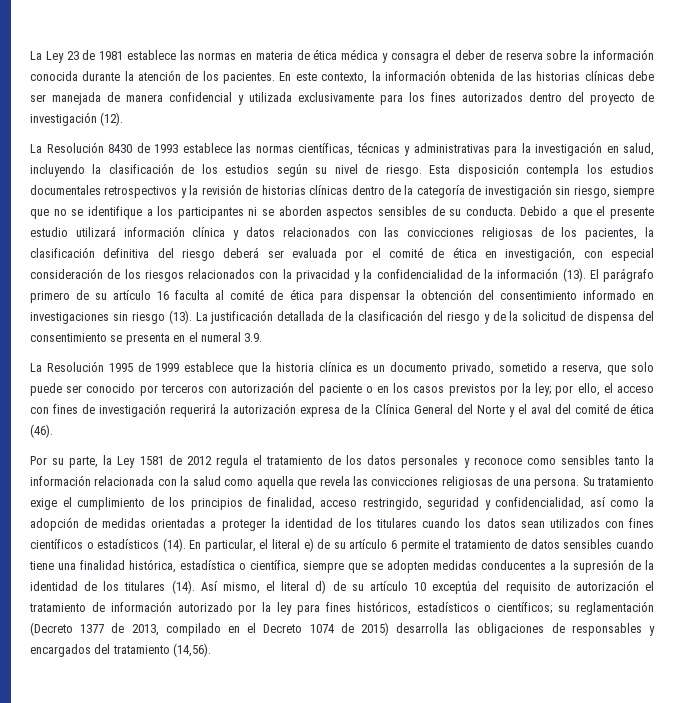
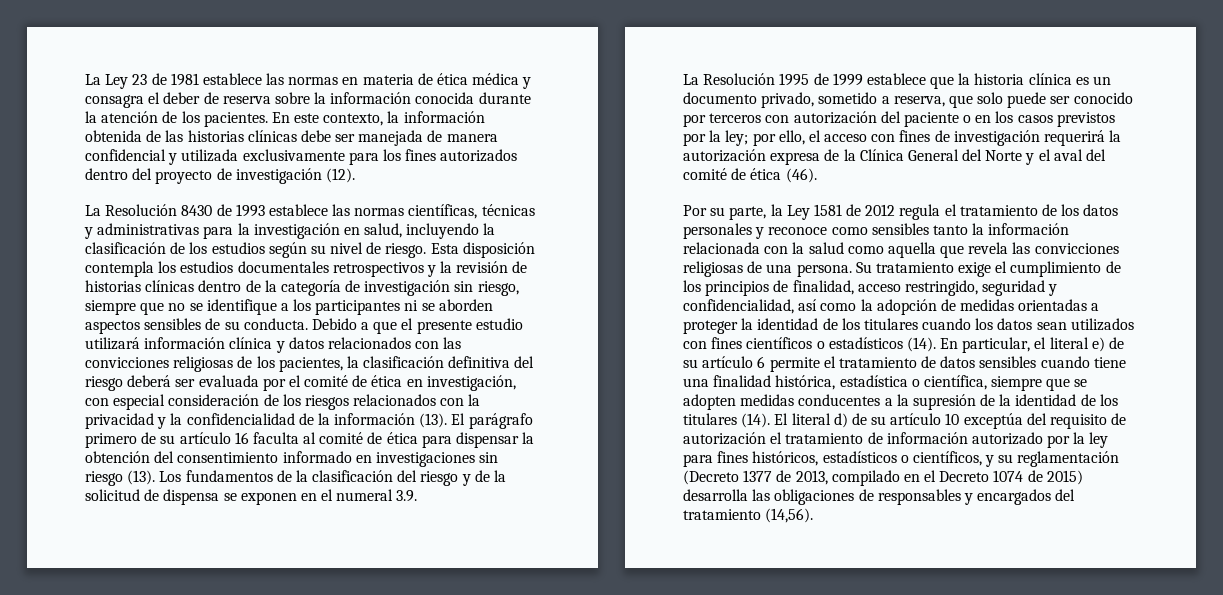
- La justificación detallada de la clasificación del riesgo y de la solicitud de dispensa del consentimiento se presenta en el numeral 3.9.
+ Los fundamentos de la clasificación del riesgo y de la solicitud de dispensa se exponen en el numeral 3.9.
- Así mismo, el literal d) de su artículo 10 exceptúa del requisito de autorización el tratamiento de información autorizado por la ley para fines históricos, estadísticos o científicos; su reglamentación (Decreto 1377 de 2013, compilado en el Decreto 1074 de 2015) desarrolla las obligaciones de responsables y encargados del tratamiento (14,56).
+ El literal d) de su artículo 10 exceptúa del requisito de autorización el tratamiento de información autorizado por la ley para fines históricos, estadísticos o científicos, y su reglamentación (Decreto 1377 de 2013, compilado en el Decreto 1074 de 2015) desarrolla las obligaciones de responsables y encargados del tratamiento (14,56).

